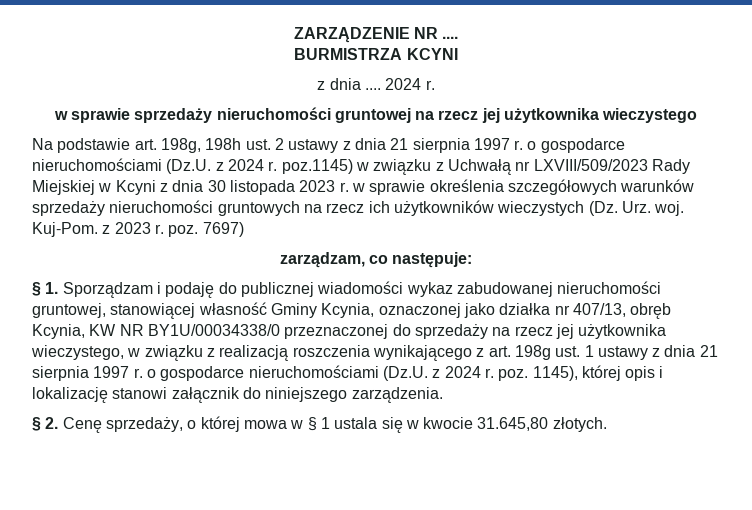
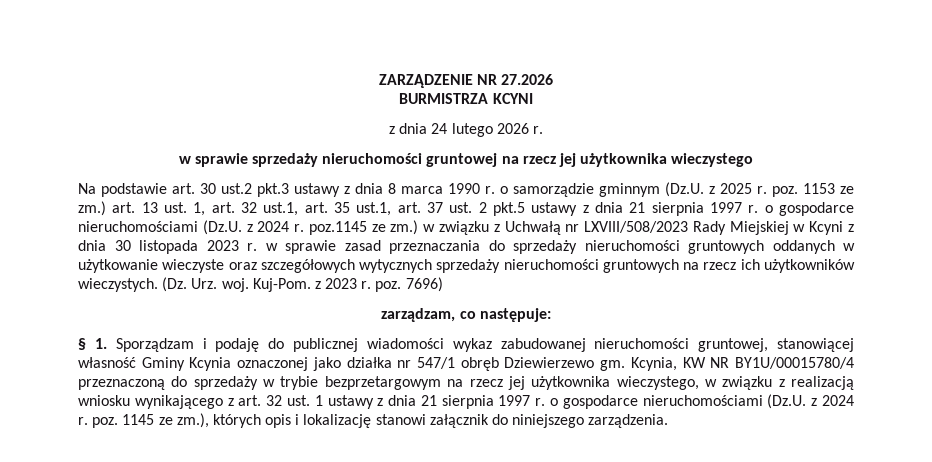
- ZARZĄDZENIE NR ....
+ ZARZĄDZENIE NR 27.2026
- z dnia .... 2024 r.
+ z dnia 24 lutego 2026 r.
- Na podstawie art. 198g, 198h ust. 2 ustawy z dnia 21 sierpnia 1997 r. o gospodarce nieruchomościami (Dz.U. z 2024 r. poz.1145) w związku z Uchwałą nr LXVIII/509/2023 Rady Miejskiej w Kcyni z dnia 30 listopada 2023 r. w sprawie określenia szczegółowych warunków sprzedaży nieruchomości gruntowych na rzecz ich użytkowników wieczystych (Dz. Urz. woj.
+ Na podstawie art. 30 ust.2 pkt.3 ustawy z dnia 8 marca 1990 r. o samorządzie gminnym (Dz.U. z 2025 r. poz. 1153 ze zm.) art. 13 ust. 1, art. 32 ust.1, art. 35 ust.1, art. 37 ust. 2 pkt.5 ustawy z dnia 21 sierpnia 1997 r. o gospodarce nieruchomościami (Dz.U. z 2024 r. poz.1145 ze zm.) w związku z Uchwałą nr LXVIII/508/2023 Rady Miejskiej w Kcyni z dnia 30 listopada 2023 r. w sprawie zasad przeznaczania do sprzedaży nieruchomości gruntowych oddanych w użytkowanie wieczyste oraz szczegółowych wytycznych sprzedaży nieruchomości gruntowych na rzecz ich użytkowników wieczystych. (Dz. Urz. woj.
- Kuj-Pom. z 2023 r. poz. 7697)
+ Kuj-Pom. z 2023 r. poz. 7696)
- § 1. Sporządzam i podaję do publicznej wiadomości wykaz zabudowanej nieruchomości gruntowej, stanowiącej własność Gminy Kcynia, oznaczonej jako działka nr 407/13, obręb Kcynia, KW NR BY1U/00034338/0 przeznaczonej do sprzedaży na rzecz jej użytkownika wieczystego, w związku z realizacją roszczenia wynikającego z art. 198g ust. 1 ustawy z dnia 21 sierpnia 1997 r. o gospodarce nieruchomościami (Dz.U. z 2024 r. poz. 1145), której opis i lokalizację stanowi załącznik do niniejszego zarządzenia.
+ § 1. Sporządzam i podaję do publicznej wiadomości wykaz zabudowanej nieruchomości gruntowej, stanowiącej własność Gminy Kcynia oznaczonej jako działka nr 547/1 obręb Dziewierzewo gm. Kcynia, KW NR BY1U/00015780/4 przeznaczoną do sprzedaży w trybie bezprzetargowym na rzecz jej użytkownika wieczystego, w związku z realizacją wniosku wynikającego z art. 32 ust. 1 ustawy z dnia 21 sierpnia 1997 r. o gospodarce nieruchomościami (Dz.U. z 2024 r. poz. 1145 ze zm.), których opis i lokalizację stanowi załącznik do niniejszego zarządzenia.
- § 2. Cenę sprzedaży, o której mowa w § 1 ustala się w kwocie 31.645,80 złotych.

